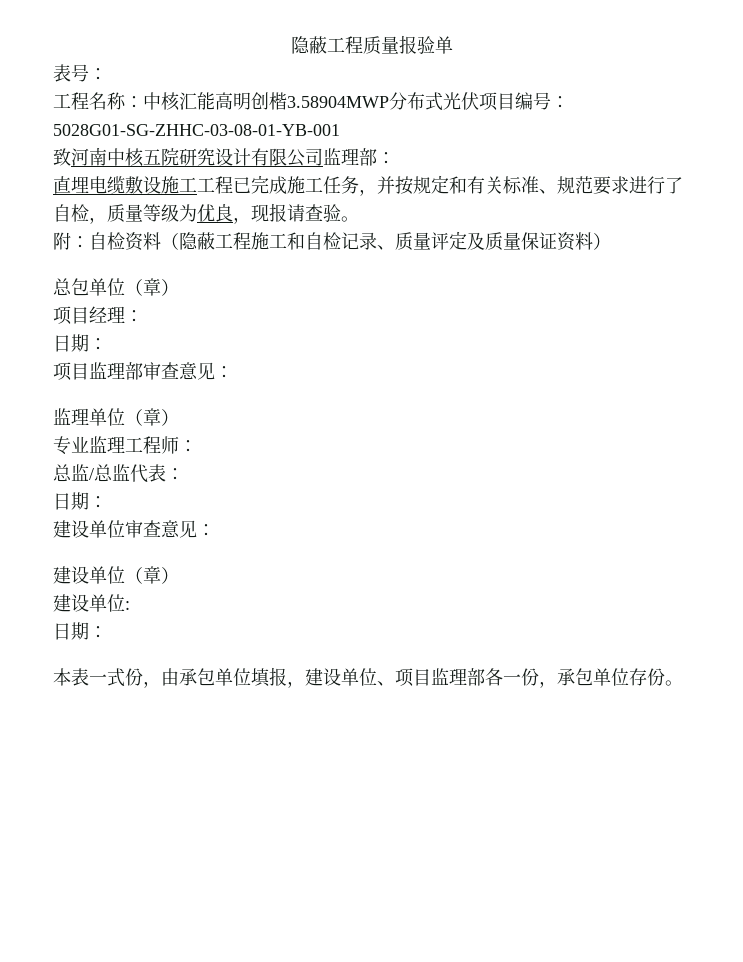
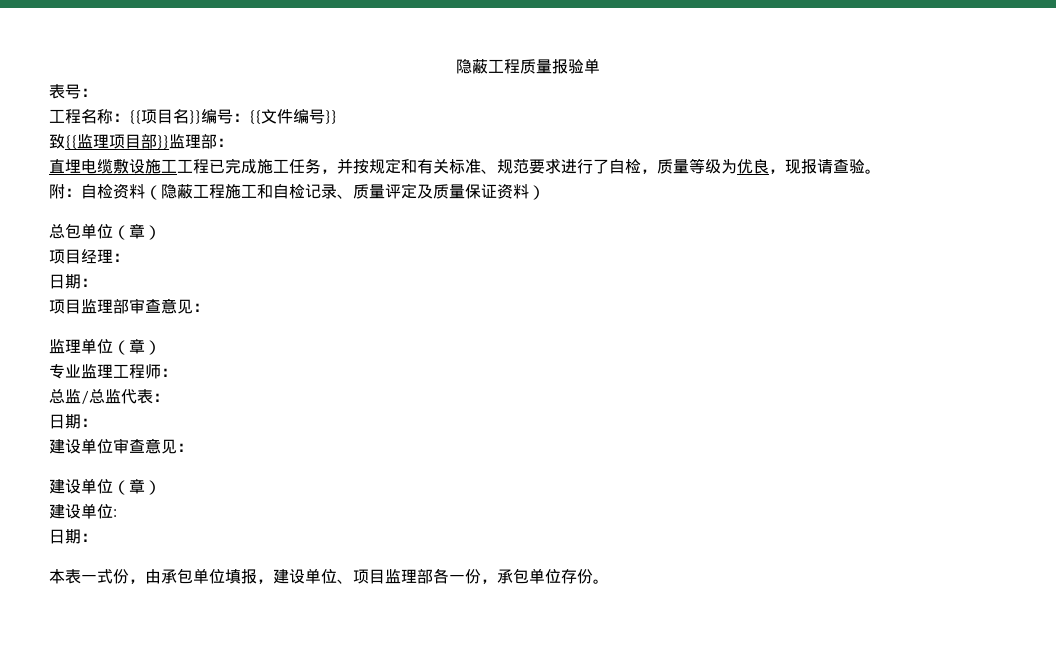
- 工程名称：中核汇能高明创楷3.58904MWP分布式光伏项目编号：5028G01-SG-ZHHC-03-08-01-YB-001
- 致河南中核五院研究设计有限公司监理部：
+ 工程名称：{{项目名}}编号：{{文件编号}}
+ 致{{监理项目部}}监理部：

